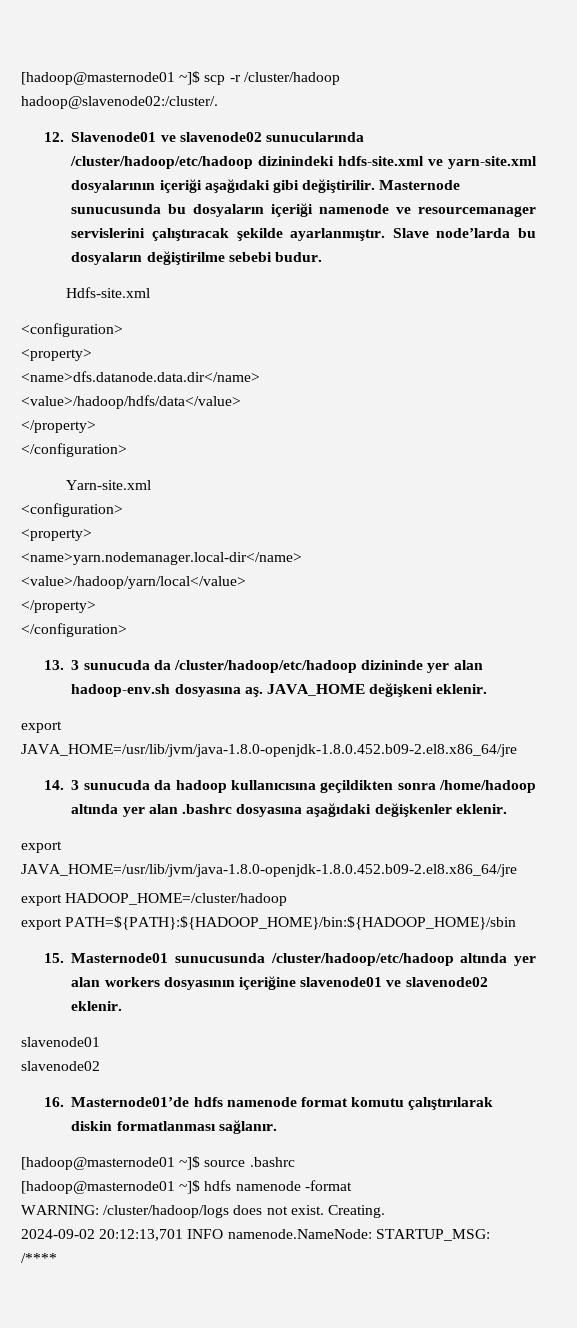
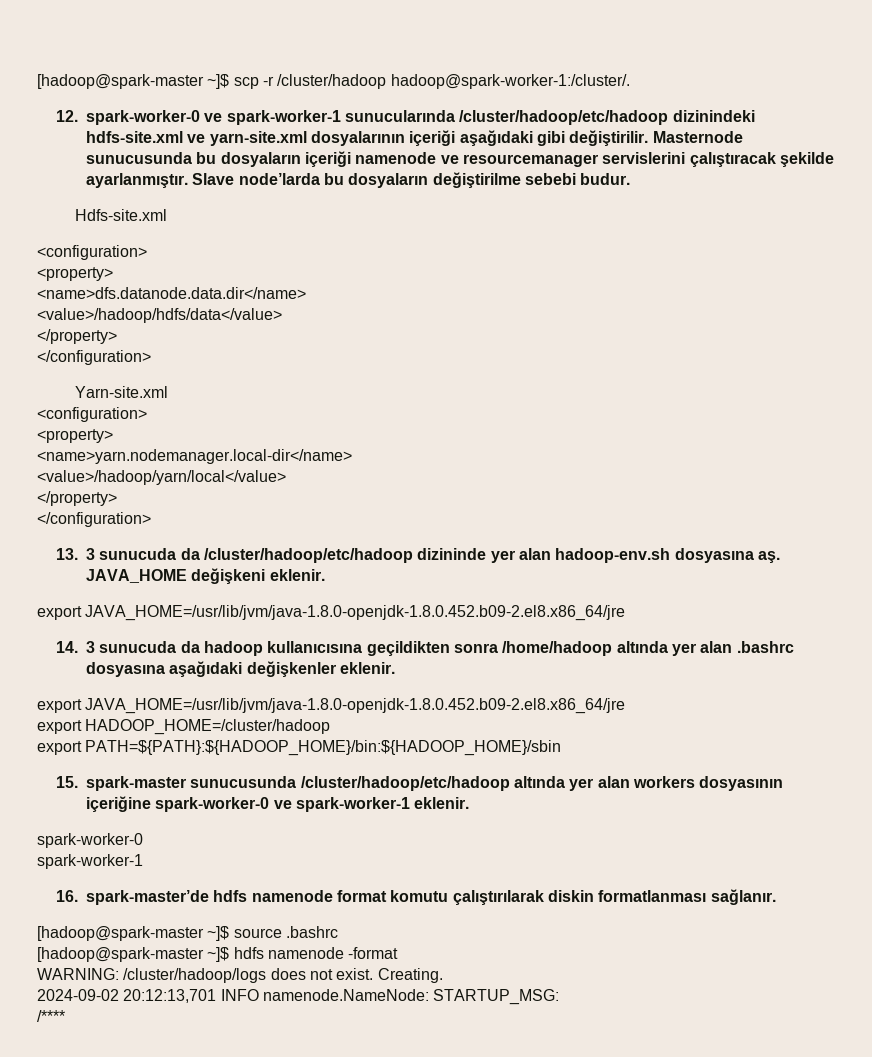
- [hadoop@masternode01 ~]$ scp -r /cluster/hadoop hadoop@slavenode02:/cluster/.
+ [hadoop@spark-master ~]$ scp -r /cluster/hadoop hadoop@spark-worker-1:/cluster/.
- 12. Slavenode01 ve slavenode02 sunucularında /cluster/hadoop/etc/hadoop dizinindeki hdfs-site.xml ve yarn-site.xml dosyalarının içeriği aşağıdaki gibi değiştirilir.
+ 12. spark-worker-0 ve spark-worker-1 sunucularında /cluster/hadoop/etc/hadoop dizinindeki hdfs-site.xml ve yarn-site.xml dosyalarının içeriği aşağıdaki gibi değiştirilir.
- 15. Masternode01 sunucusunda /cluster/hadoop/etc/hadoop altında yer alan workers dosyasının içeriğine slavenode01 ve slavenode02 eklenir.
- slavenode01
- slavenode02
+ 15. spark-master sunucusunda /cluster/hadoop/etc/hadoop altında yer alan workers dosyasının içeriğine spark-worker-0 ve spark-worker-1 eklenir.
+ spark-worker-0
+ spark-worker-1
- 16. Masternode01’de hdfs namenode format komutu çalıştırılarak diskin formatlanması sağlanır.
+ 16. spark-master’de hdfs namenode format komutu çalıştırılarak diskin formatlanması sağlanır.
- [hadoop@masternode01 ~]$ source .bashrc
+ [hadoop@spark-master ~]$ source .bashrc
- [hadoop@masternode01 ~]$ hdfs namenode -format
+ [hadoop@spark-master ~]$ hdfs namenode -format

